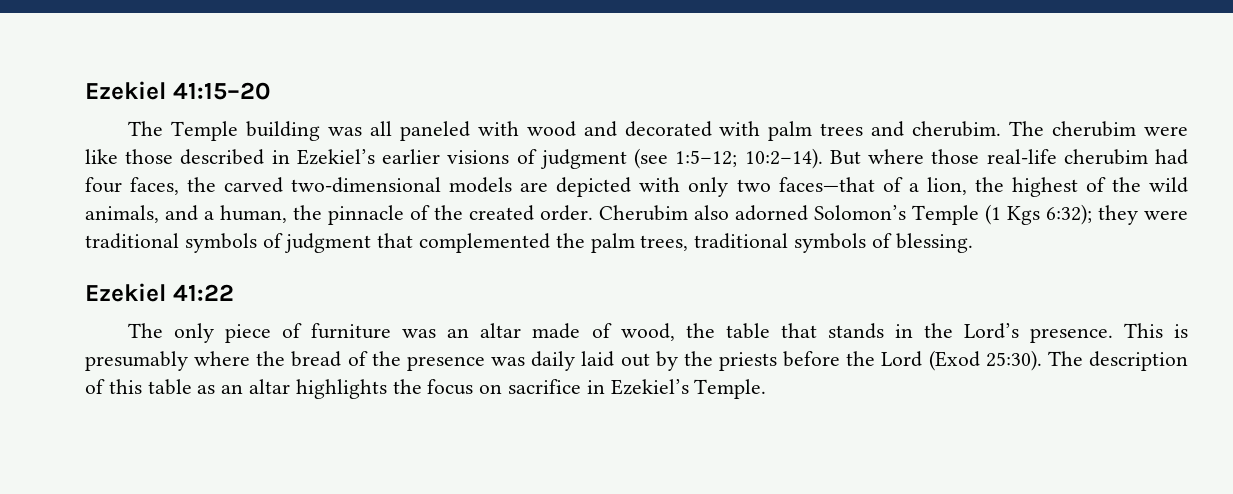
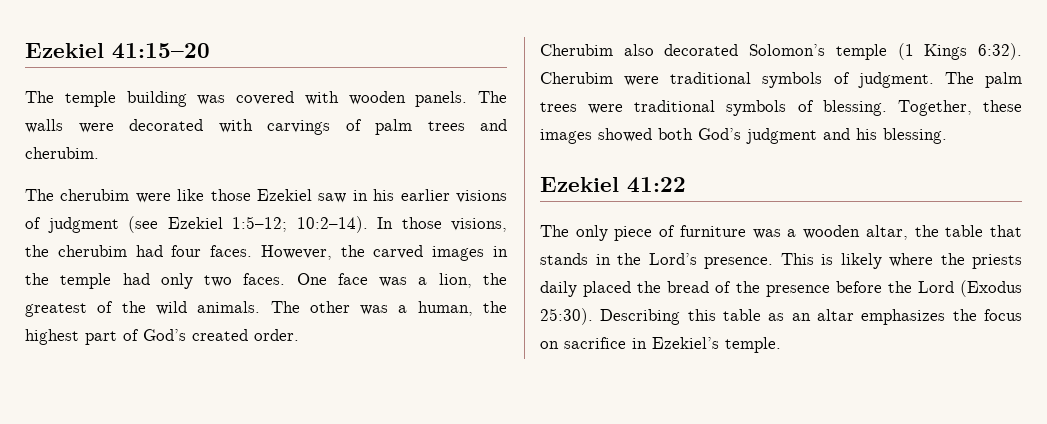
- The Temple building was all paneled with wood and decorated with palm trees and cherubim. The cherubim were like those described in Ezekiel’s earlier visions of judgment (see 1:5–12; 10:2–14).
+ The temple building was covered with wooden panels. The walls were decorated with carvings of palm trees and cherubim.
+ The cherubim were like those Ezekiel saw in his earlier visions of judgment (see Ezekiel 1:5–12; 10:2–14).
- But where those real-life cherubim had four faces, the carved two-dimensional models are depicted with only two faces—that of a lion, the highest of the wild animals, and a human, the pinnacle of the created order. Cherubim also adorned Solomon’s Temple (1 Kgs 6:32); they were traditional symbols of judgment that complemented the palm trees, traditional symbols of blessing.
+ In those visions, the cherubim had four faces. However, the carved images in the temple had only two faces. One face was a lion, the greatest of the wild animals. The other was a human, the highest part of God’s created order.
+ Cherubim also decorated Solomon’s temple (1 Kings 6:32). Cherubim were traditional symbols of judgment. The palm trees were traditional symbols of blessing. Together, these images showed both God’s judgment and his blessing.
- The only piece of furniture was an altar made of wood, the table that stands in the Lord’s presence.
+ The only piece of furniture was a wooden altar, the table that stands in the Lord’s presence.
- This is presumably where the bread of the presence was daily laid out by the priests before the Lord (Exod 25:30). The description of this table as an altar highlights the focus on sacrifice in Ezekiel’s Temple.
+ This is likely where the priests daily placed the bread of the presence before the Lord (Exodus 25:30). Describing this table as an altar emphasizes the focus on sacrifice in Ezekiel’s temple.

